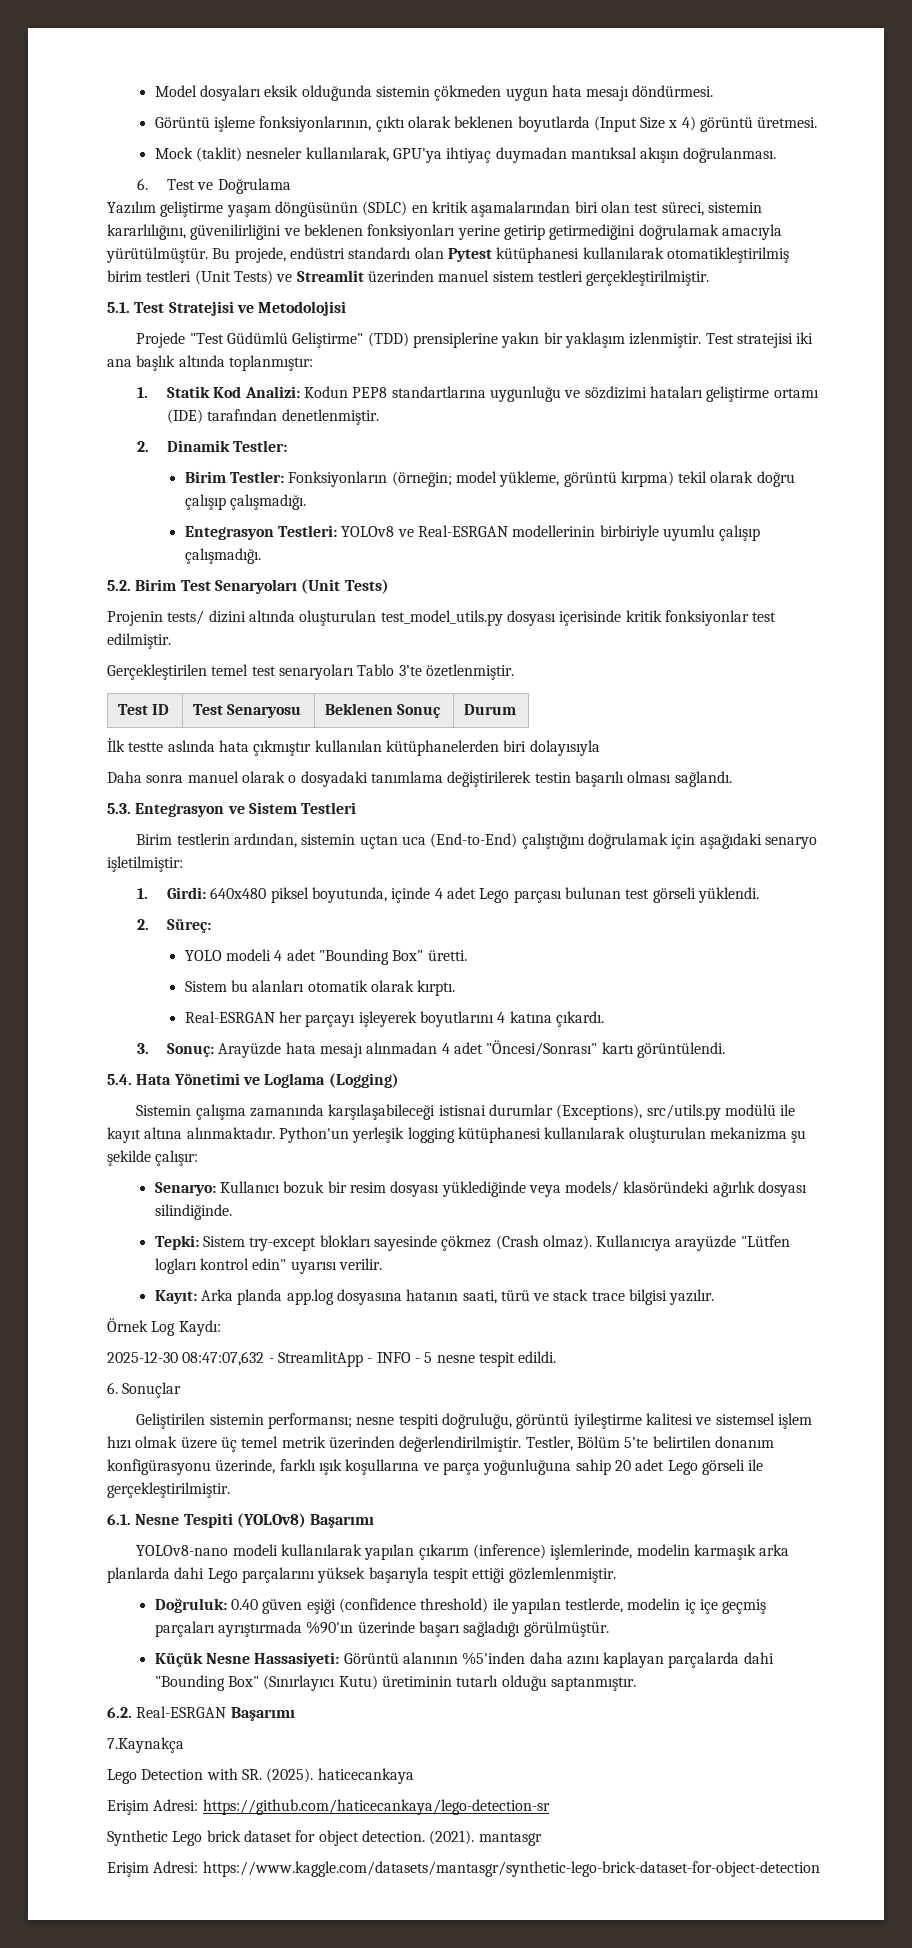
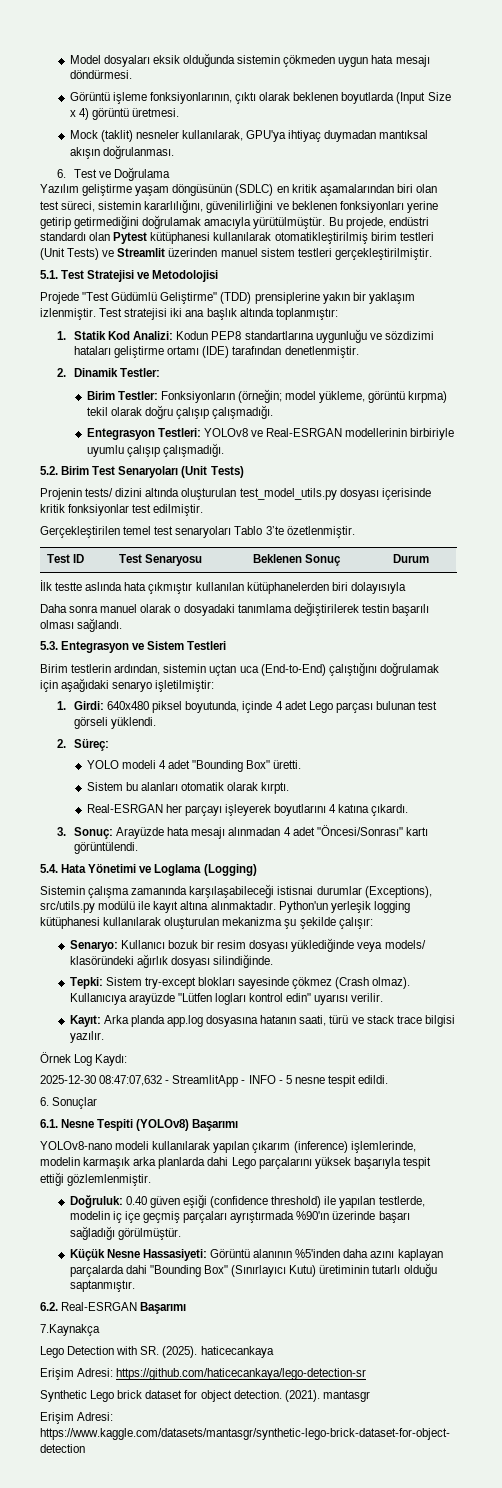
- Geliştirilen sistemin performansı; nesne tespiti doğruluğu, görüntü iyileştirme kalitesi ve sistemsel işlem hızı olmak üzere üç temel metrik üzerinden değerlendirilmiştir. Testler, Bölüm 5’te belirtilen donanım konfigürasyonu üzerinde, farklı ışık koşullarına ve parça yoğunluğuna sahip 20 adet Lego görseli ile gerçekleştirilmiştir.

